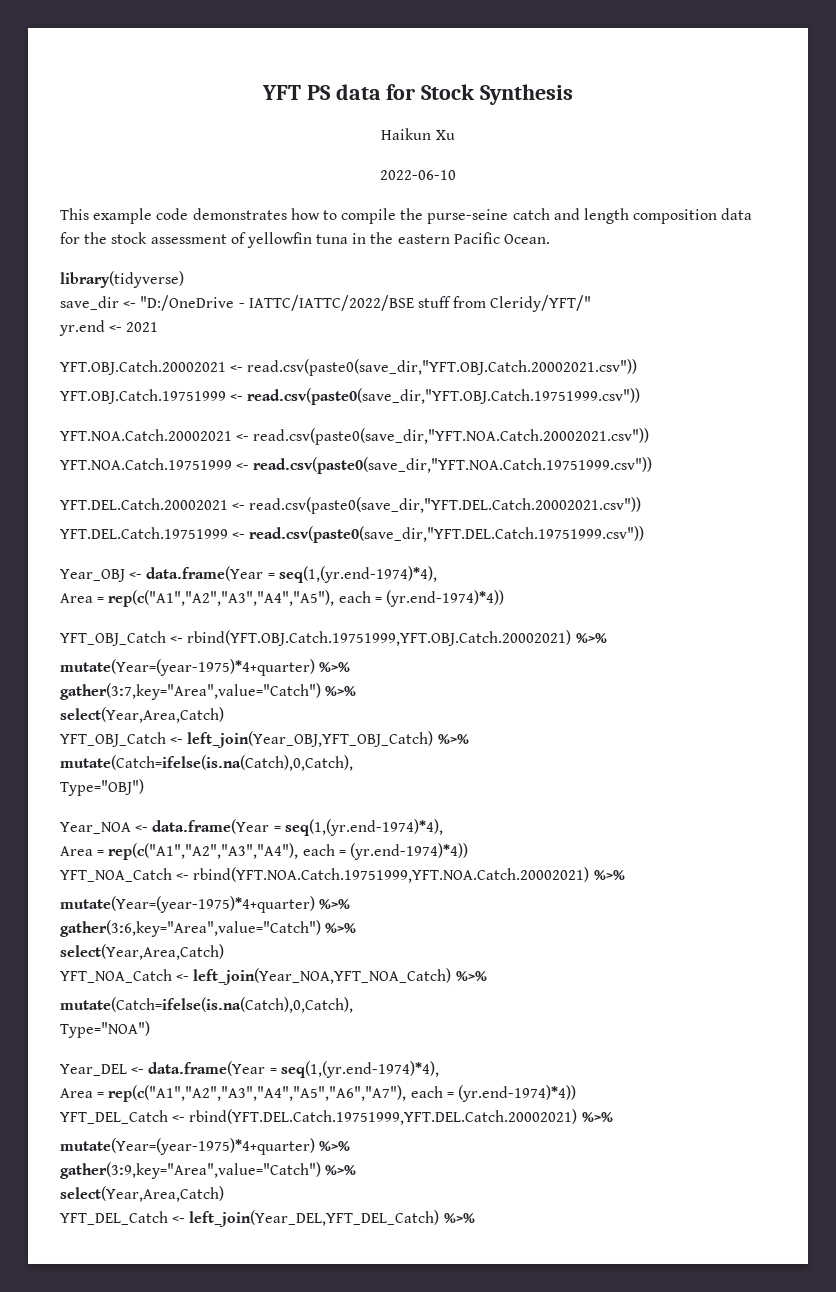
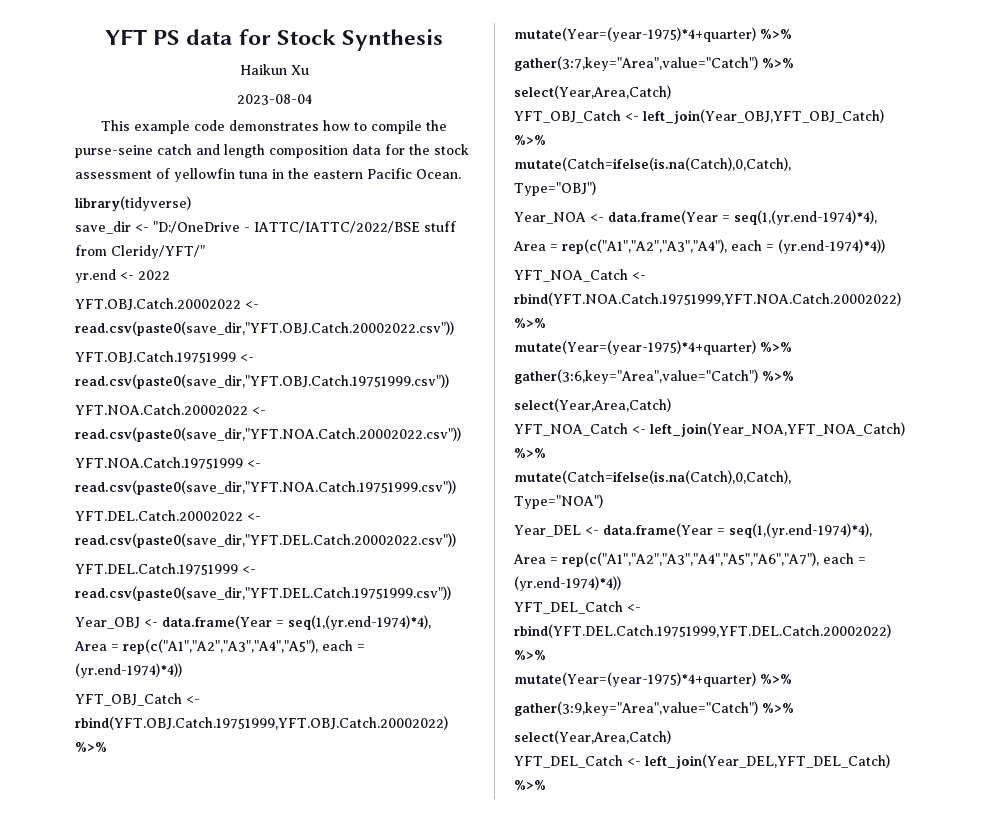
- 2022-06-10
+ 2023-08-04
- yr.end <- 2021
- YFT.OBJ.Catch.20002021 <- read.csv(paste0(save_dir,"YFT.OBJ.Catch.20002021.csv"))
+ yr.end <- 2022
+ YFT.OBJ.Catch.20002022 <- read.csv(paste0(save_dir,"YFT.OBJ.Catch.20002022.csv"))
- YFT.NOA.Catch.20002021 <- read.csv(paste0(save_dir,"YFT.NOA.Catch.20002021.csv"))
+ YFT.NOA.Catch.20002022 <- read.csv(paste0(save_dir,"YFT.NOA.Catch.20002022.csv"))
- YFT.DEL.Catch.20002021 <- read.csv(paste0(save_dir,"YFT.DEL.Catch.20002021.csv"))
+ YFT.DEL.Catch.20002022 <- read.csv(paste0(save_dir,"YFT.DEL.Catch.20002022.csv"))
- YFT_OBJ_Catch <- rbind(YFT.OBJ.Catch.19751999,YFT.OBJ.Catch.20002021) %>%
+ YFT_OBJ_Catch <- rbind(YFT.OBJ.Catch.19751999,YFT.OBJ.Catch.20002022) %>%
- YFT_NOA_Catch <- rbind(YFT.NOA.Catch.19751999,YFT.NOA.Catch.20002021) %>%
+ YFT_NOA_Catch <- rbind(YFT.NOA.Catch.19751999,YFT.NOA.Catch.20002022) %>%
- YFT_DEL_Catch <- rbind(YFT.DEL.Catch.19751999,YFT.DEL.Catch.20002021) %>%
+ YFT_DEL_Catch <- rbind(YFT.DEL.Catch.19751999,YFT.DEL.Catch.20002022) %>%

